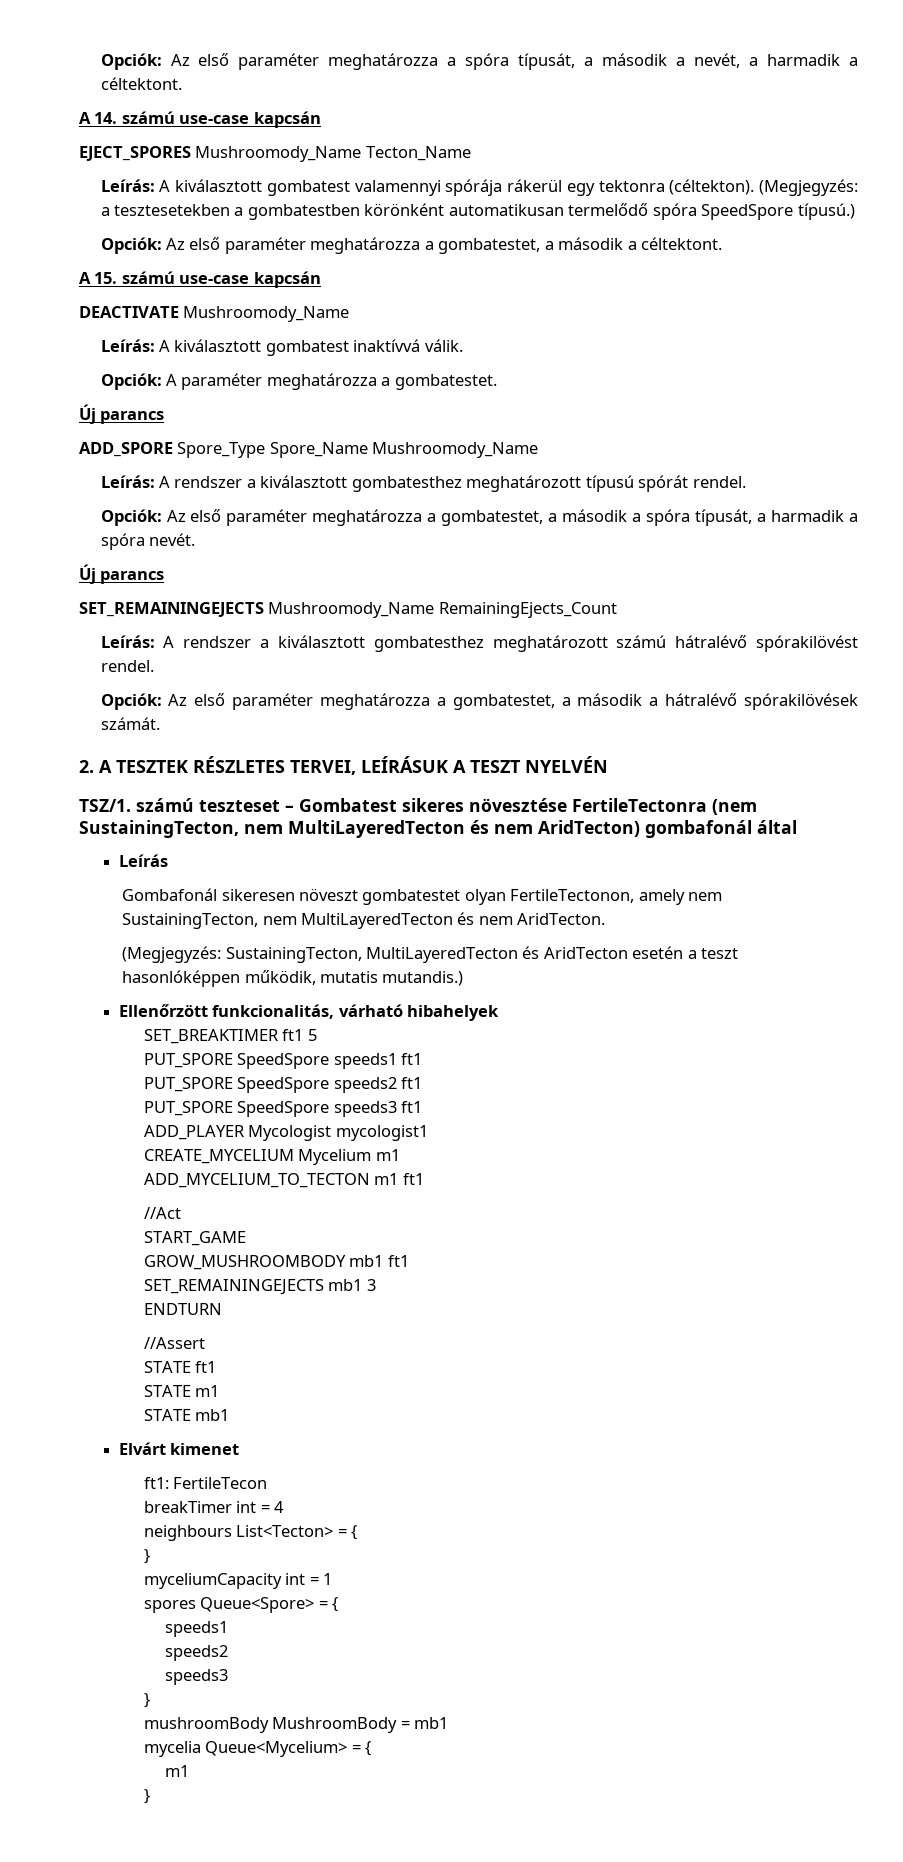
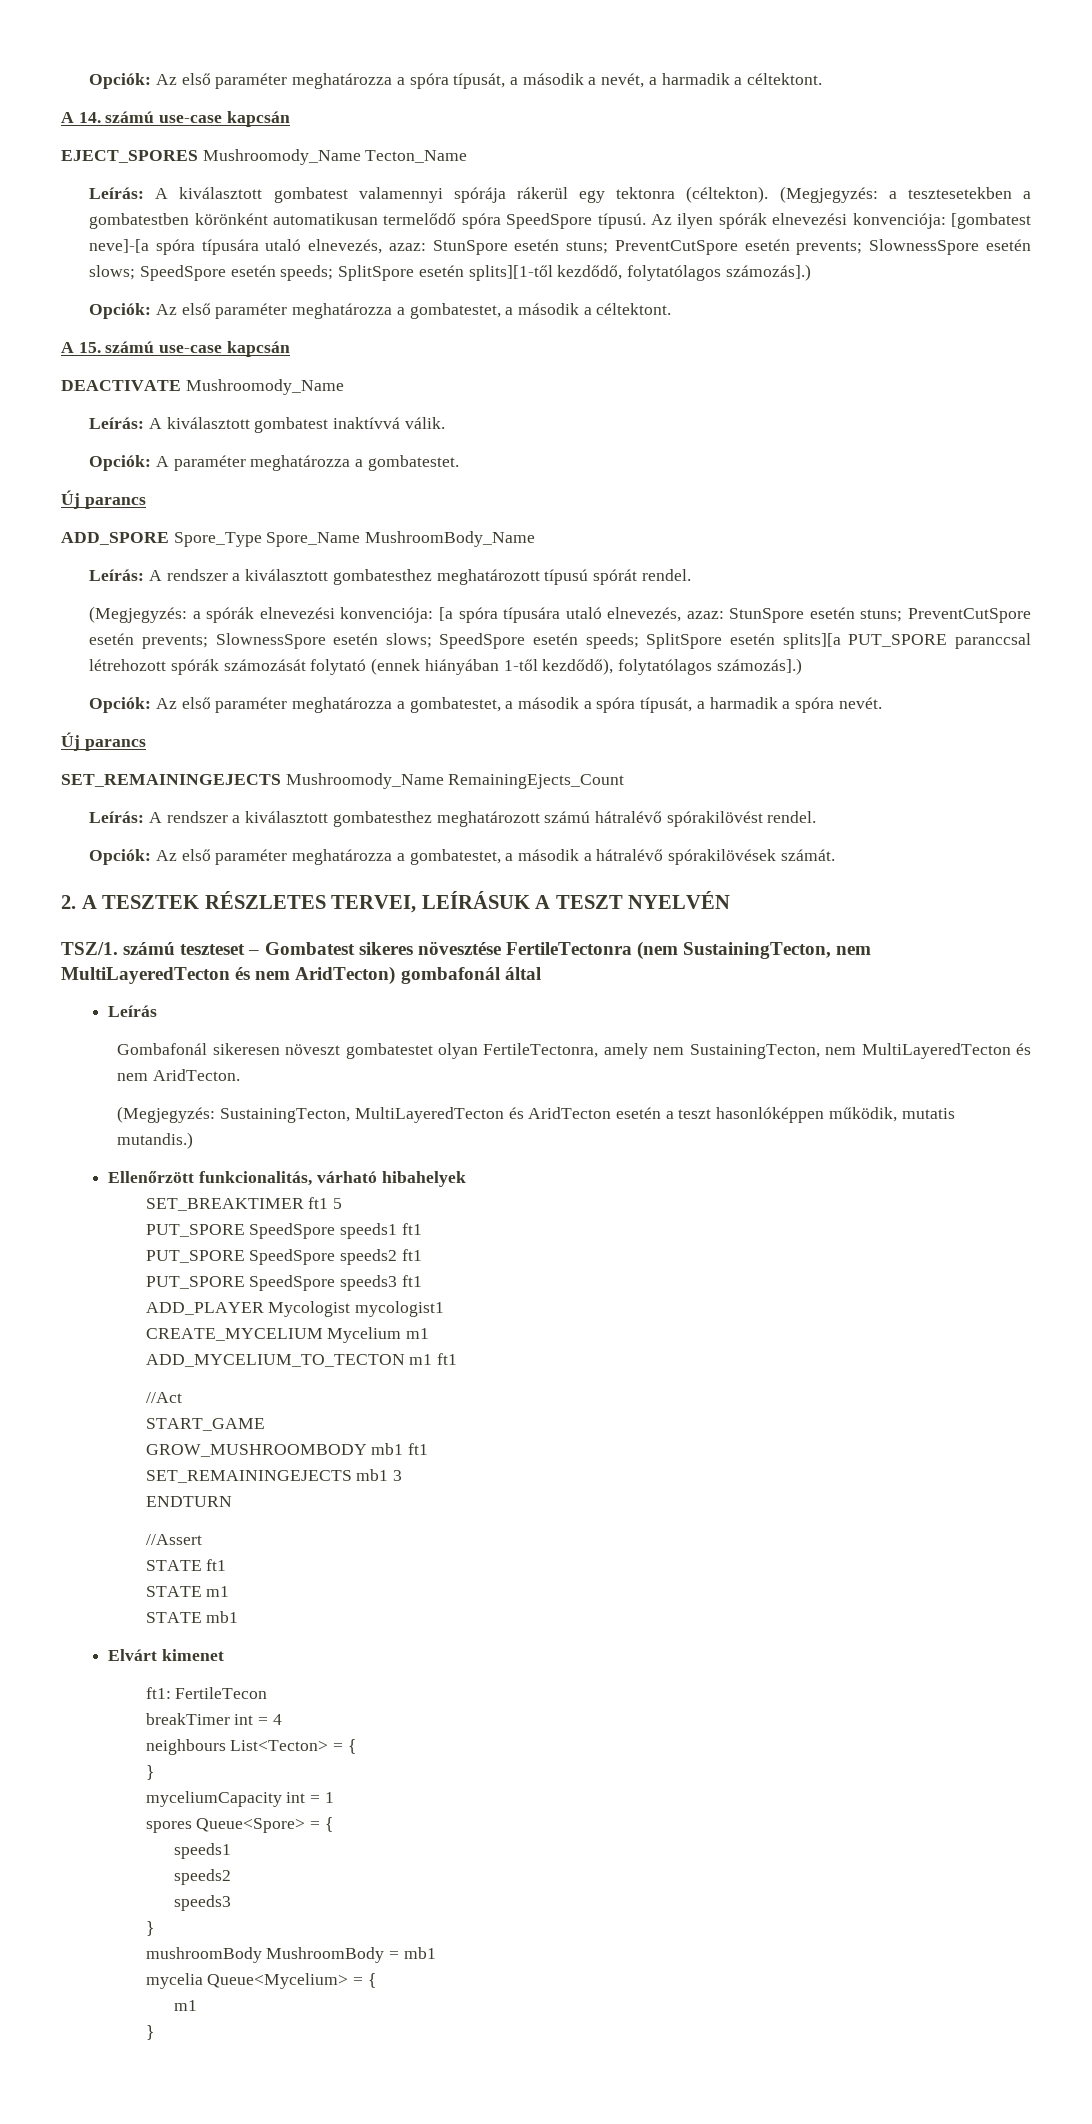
- (Megjegyzés: a tesztesetekben a gombatestben körönként automatikusan termelődő spóra SpeedSpore típusú.)
+ (Megjegyzés: a tesztesetekben a gombatestben körönként automatikusan termelődő spóra SpeedSpore típusú. Az ilyen spórák elnevezési konvenciója: [gombatest neve]-[a spóra típusára utaló elnevezés, azaz: StunSpore esetén stuns; PreventCutSpore esetén prevents; SlownessSpore esetén slows; SpeedSpore esetén speeds; SplitSpore esetén splits][1-től kezdődő, folytatólagos számozás].)
- ADD_SPORE Spore_Type Spore_Name Mushroomody_Name
+ ADD_SPORE Spore_Type Spore_Name MushroomBody_Name
+ (Megjegyzés: a spórák elnevezési konvenciója: [a spóra típusára utaló elnevezés, azaz: StunSpore esetén stuns; PreventCutSpore esetén prevents; SlownessSpore esetén slows; SpeedSpore esetén speeds; SplitSpore esetén splits][a PUT_SPORE paranccsal létrehozott spórák számozását folytató (ennek hiányában 1-től kezdődő), folytatólagos számozás].)
- Gombafonál sikeresen növeszt gombatestet olyan FertileTectonon, amely nem SustainingTecton, nem MultiLayeredTecton és nem AridTecton.
+ Gombafonál sikeresen növeszt gombatestet olyan FertileTectonra, amely nem SustainingTecton, nem MultiLayeredTecton és nem AridTecton.

